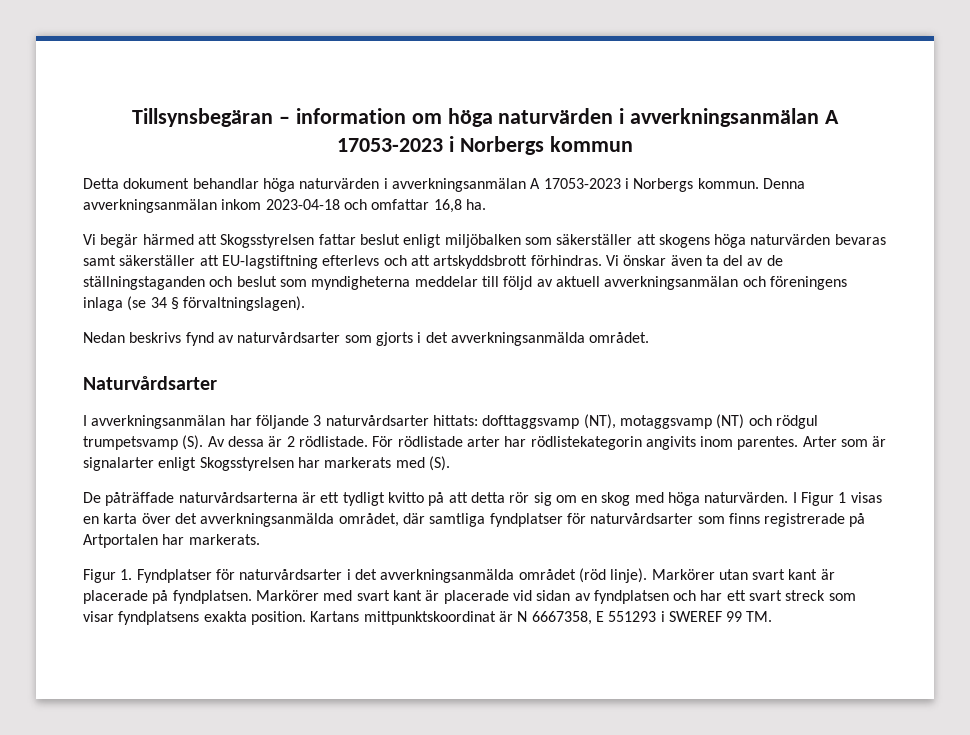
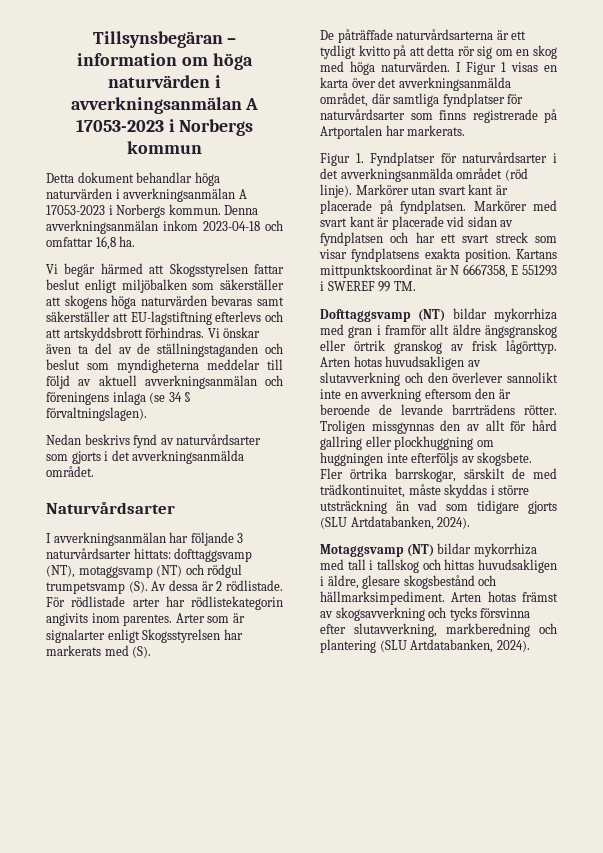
+ Dofttaggsvamp (NT) bildar mykorrhiza med gran i framför allt äldre ängsgranskog eller örtrik granskog av frisk lågörttyp. Arten hotas huvudsakligen av slutavverkning och den överlever sannolikt inte en avverkning eftersom den är beroende de levande barrträdens rötter. Troligen missgynnas den av allt för hård gallring eller plockhuggning om huggningen inte efterföljs av skogsbete. Fler örtrika barrskogar, särskilt de med trädkontinuitet, måste skyddas i större utsträckning än vad som tidigare gjorts (SLU Artdatabanken, 2024).
+ Motaggsvamp (NT) bildar mykorrhiza med tall i tallskog och hittas huvudsakligen i äldre, glesare skogsbestånd och hällmarksimpediment. Arten hotas främst av skogsavverkning och tycks försvinna efter slutavverkning, markberedning och plantering (SLU Artdatabanken, 2024).

